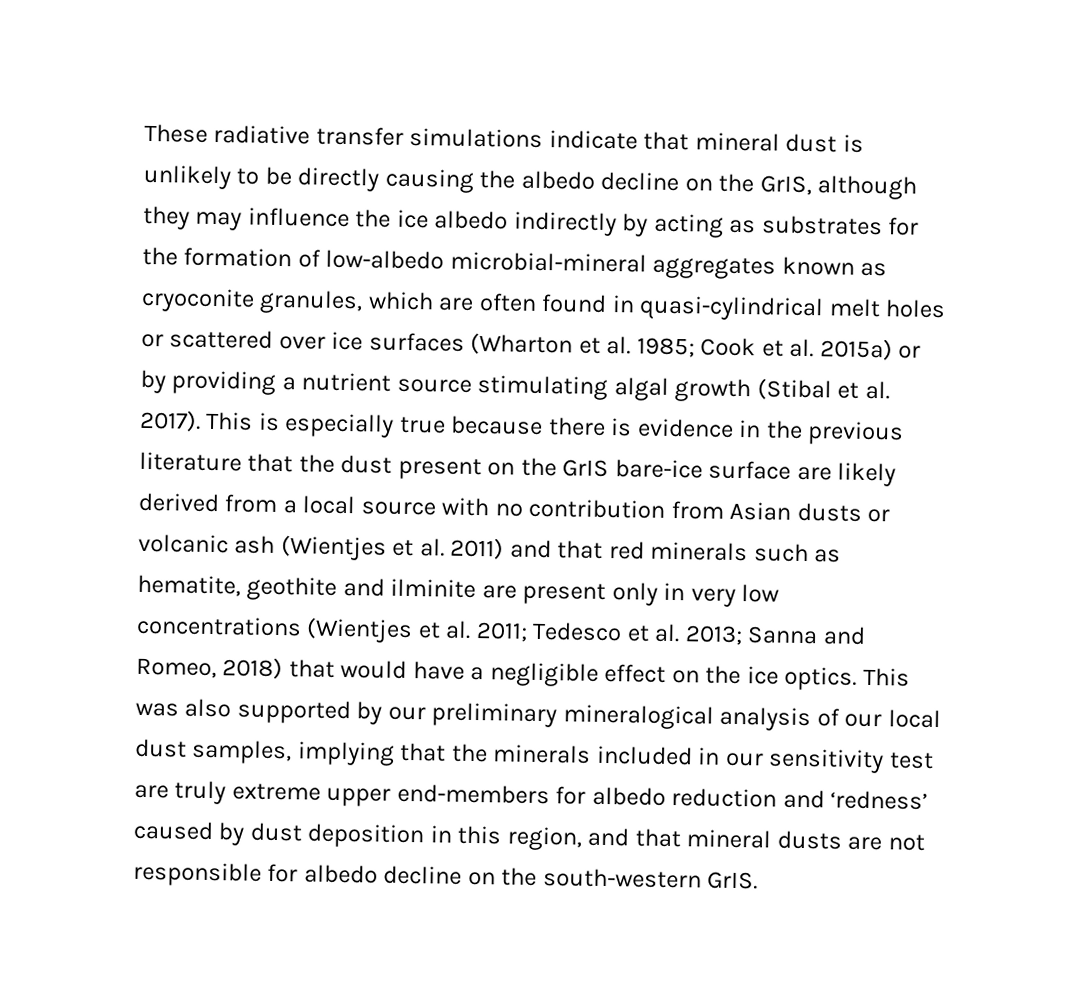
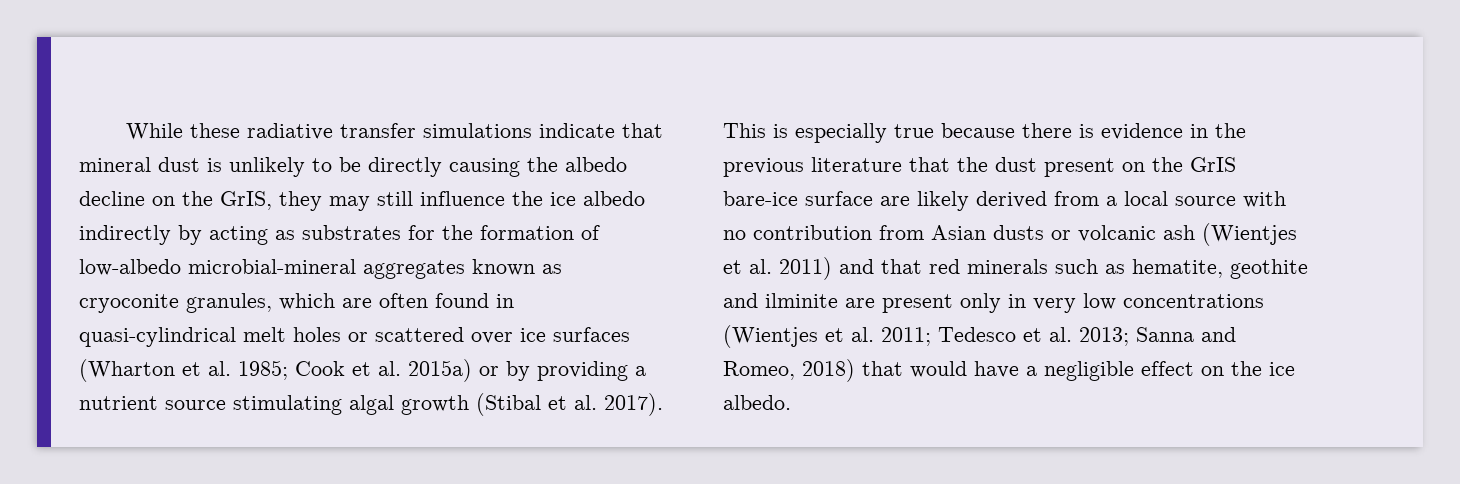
- These radiative transfer simulations indicate that mineral dust is unlikely to be directly causing the albedo decline on the GrIS, although they may influence the ice albedo indirectly by acting as substrates for the formation of low-albedo microbial-mineral aggregates known as cryoconite granules, which are often found in quasi-cylindrical melt holes or scattered over ice surfaces (Wharton et al. 1985;
+ While these radiative transfer simulations indicate that mineral dust is unlikely to be directly causing the albedo decline on the GrIS, they may still influence the ice albedo indirectly by acting as substrates for the formation of low-albedo microbial-mineral aggregates known as cryoconite granules, which are often found in quasi-cylindrical melt holes or scattered over ice surfaces (Wharton et al. 1985;
- Sanna and Romeo, 2018) that would have a negligible effect on the ice optics. This was also supported by our preliminary mineralogical analysis of our local dust samples, implying that the minerals included in our sensitivity test are truly extreme upper end-members for albedo reduction and ‘redness’ caused by dust deposition in this region, and that mineral dusts are not responsible for albedo decline on the south-western GrIS.
+ Sanna and Romeo, 2018) that would have a negligible effect on the ice albedo.

